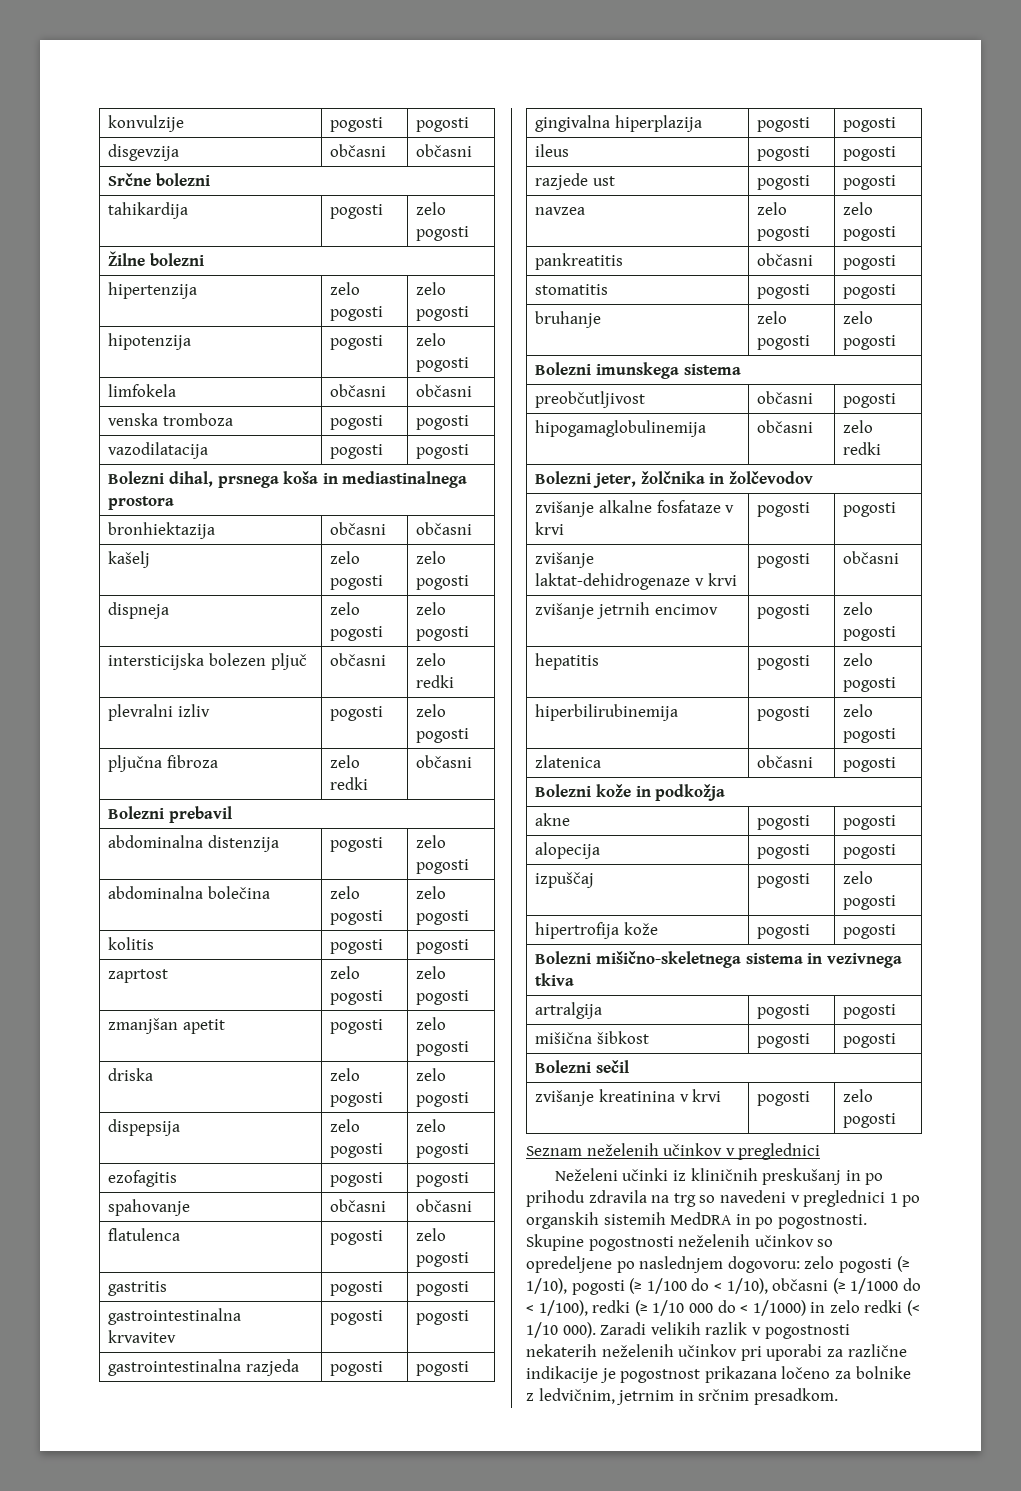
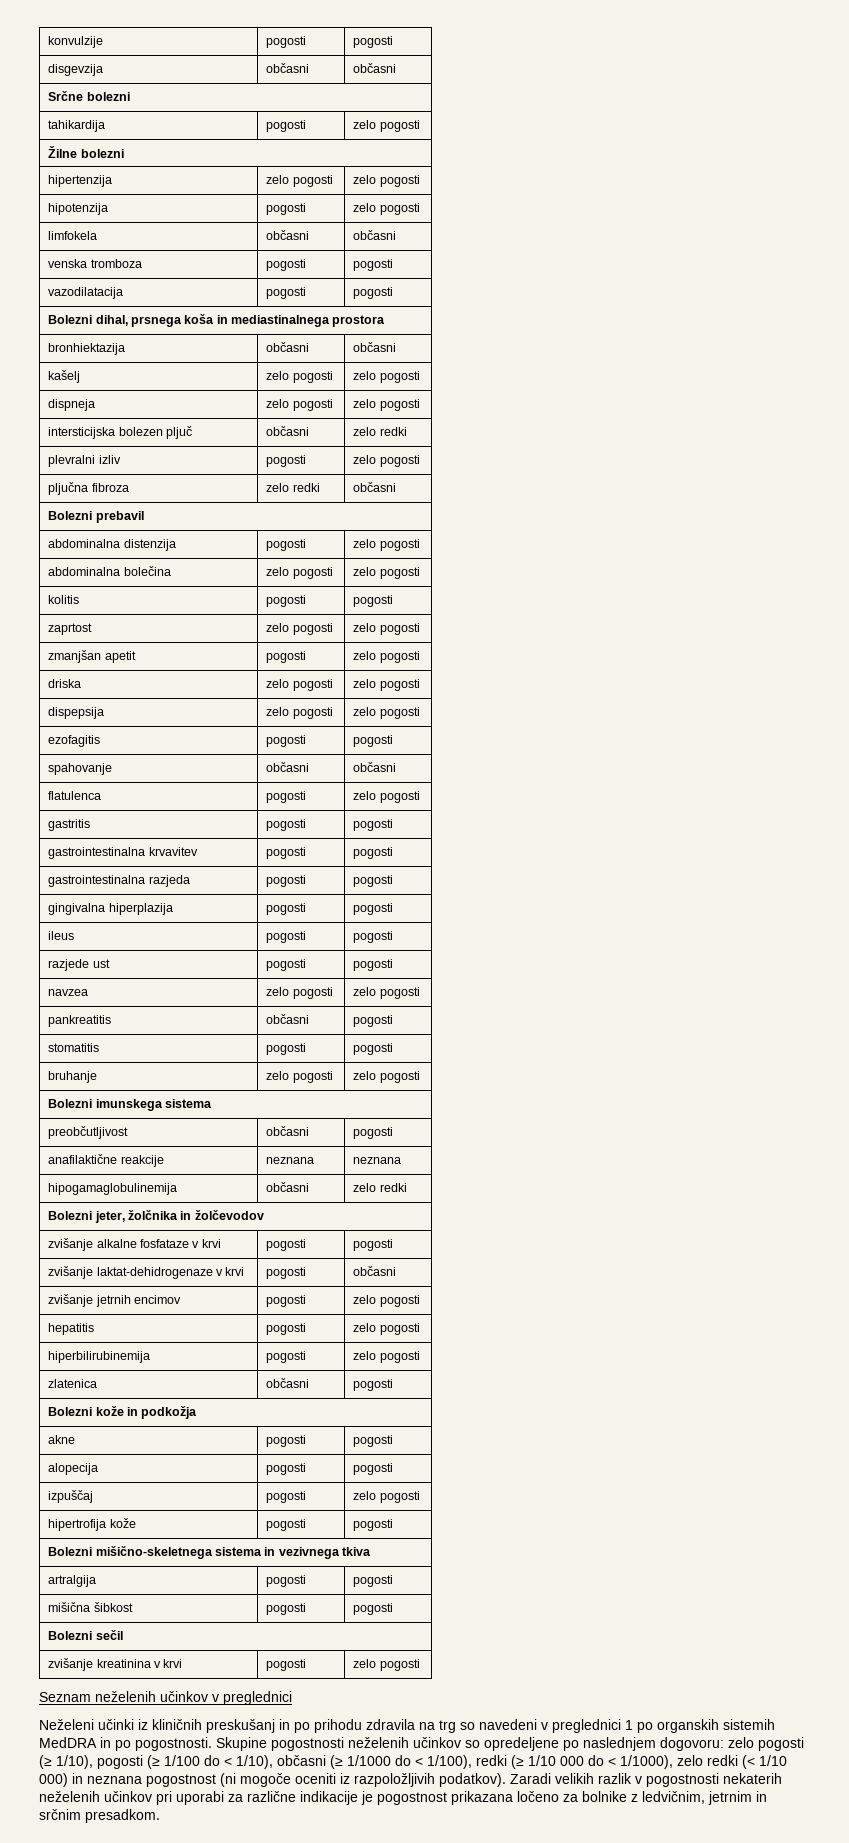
+ anafilaktične reakcije | neznana | neznana
- Skupine pogostnosti neželenih učinkov so opredeljene po naslednjem dogovoru: zelo pogosti (≥ 1/10), pogosti (≥ 1/100 do < 1/10), občasni (≥ 1/1000 do < 1/100), redki (≥ 1/10 000 do < 1/1000) in zelo redki (< 1/10 000).
+ Skupine pogostnosti neželenih učinkov so opredeljene po naslednjem dogovoru: zelo pogosti (≥ 1/10), pogosti (≥ 1/100 do < 1/10), občasni (≥ 1/1000 do < 1/100), redki (≥ 1/10 000 do < 1/1000), zelo redki (< 1/10 000) in neznana pogostnost (ni mogoče oceniti iz razpoložljivih podatkov).

